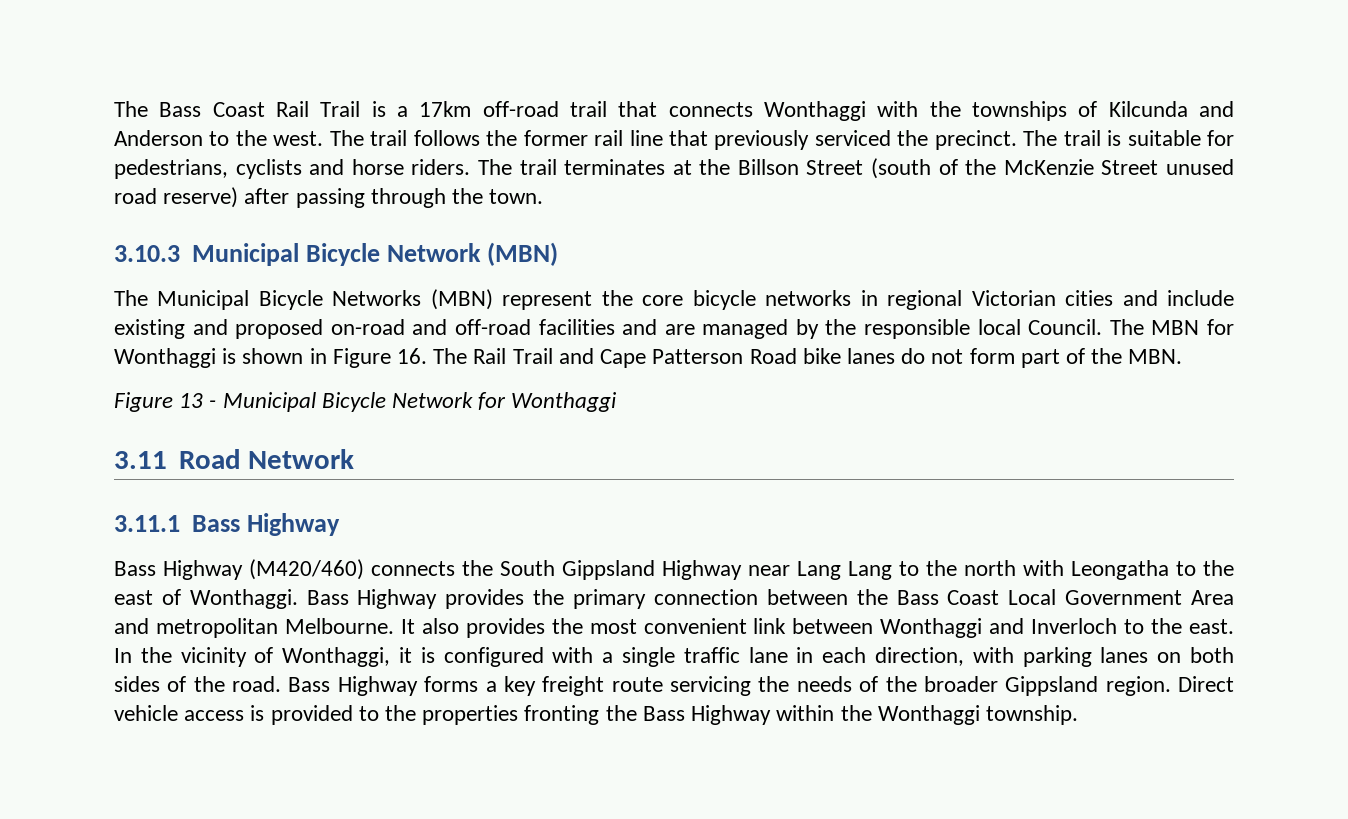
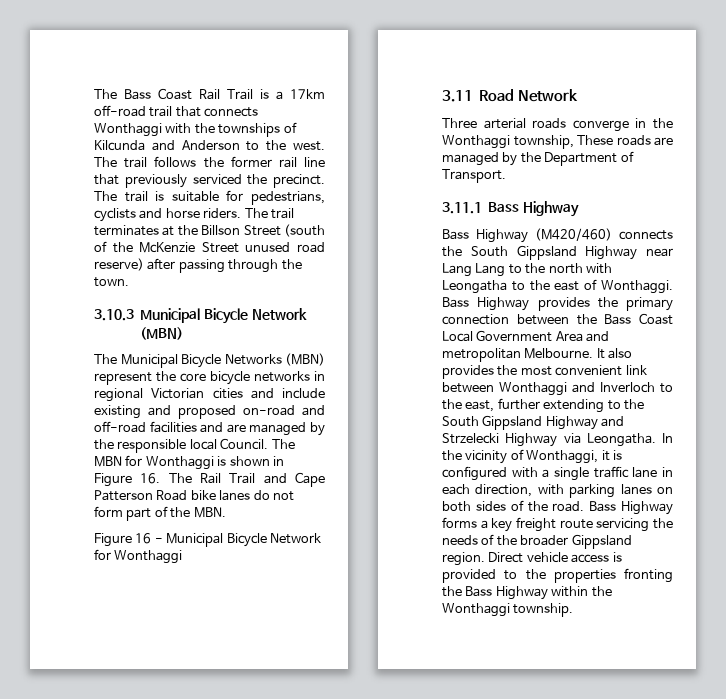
- Figure 13 - Municipal Bicycle Network for Wonthaggi
+ Figure 16 - Municipal Bicycle Network for Wonthaggi
+ Three arterial roads converge in the Wonthaggi township, These roads are managed by the Department of Transport.
- It also provides the most convenient link between Wonthaggi and Inverloch to the east.
+ It also provides the most convenient link between Wonthaggi and Inverloch to the east, further extending to the South Gippsland Highway and Strzelecki Highway via Leongatha.

